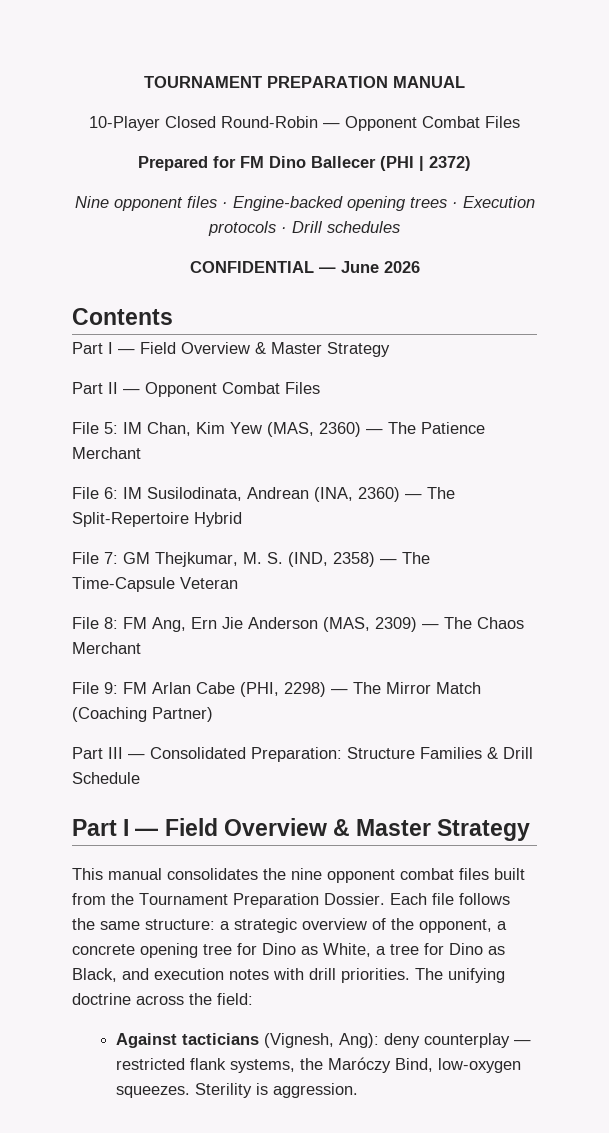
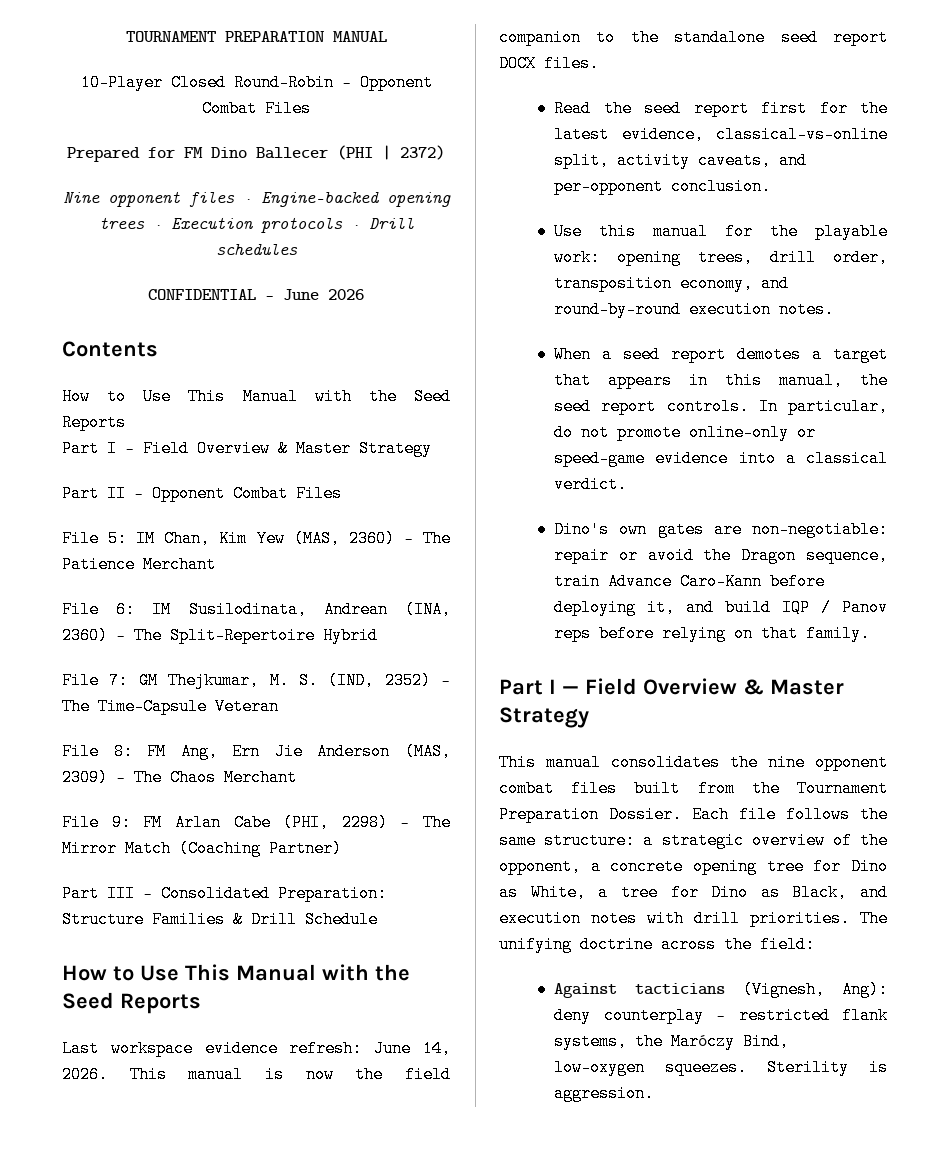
  Contents
+ How to Use This Manual with the Seed Reports
- File 7: GM Thejkumar, M. S. (IND, 2358) — The Time-Capsule Veteran
+ File 7: GM Thejkumar, M. S. (IND, 2352) — The Time-Capsule Veteran
  Part III — Consolidated Preparation: Structure Families & Drill Schedule
+ How to Use This Manual with the Seed Reports
+ Last workspace evidence refresh: June 14, 2026. This manual is now the field companion to the standalone seed report DOCX files.
+ Read the seed report first for the latest evidence, classical-vs-online split, activity caveats, and per-opponent conclusion.
+ Use this manual for the playable work: opening trees, drill order, transposition economy, and round-by-round execution notes.
+ When a seed report demotes a target that appears in this manual, the seed report controls. In particular, do not promote online-only or speed-game evidence into a classical verdict.
+ Dino's own gates are non-negotiable: repair or avoid the Dragon sequence, train Advance Caro-Kann before deploying it, and build IQP / Panov reps before relying on that family.

